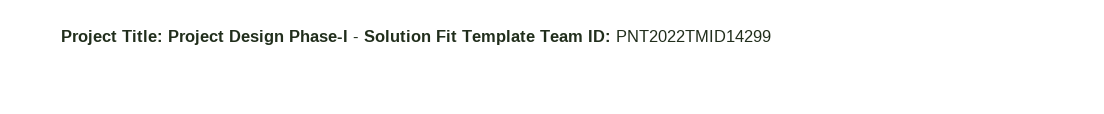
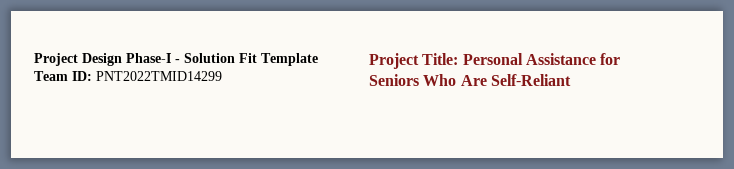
- Project Title: Project Design Phase-I - Solution Fit Template Team ID: PNT2022TMID14299
+ Project Design Phase-I - Solution Fit Template Team ID: PNT2022TMID14299
+ Project Title: Personal Assistance for Seniors Who Are Self-Reliant

